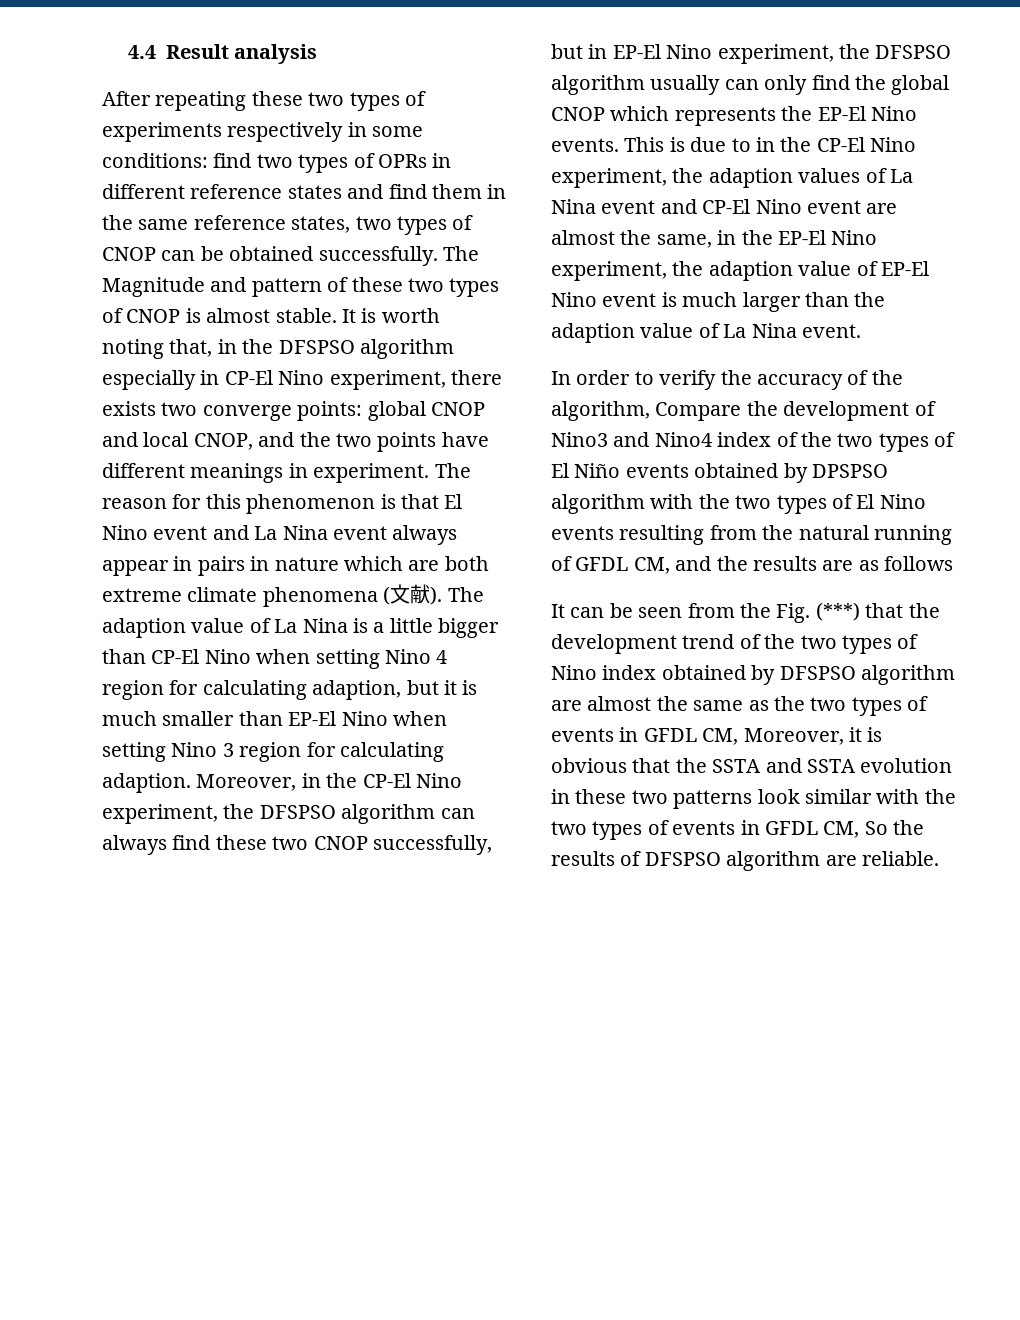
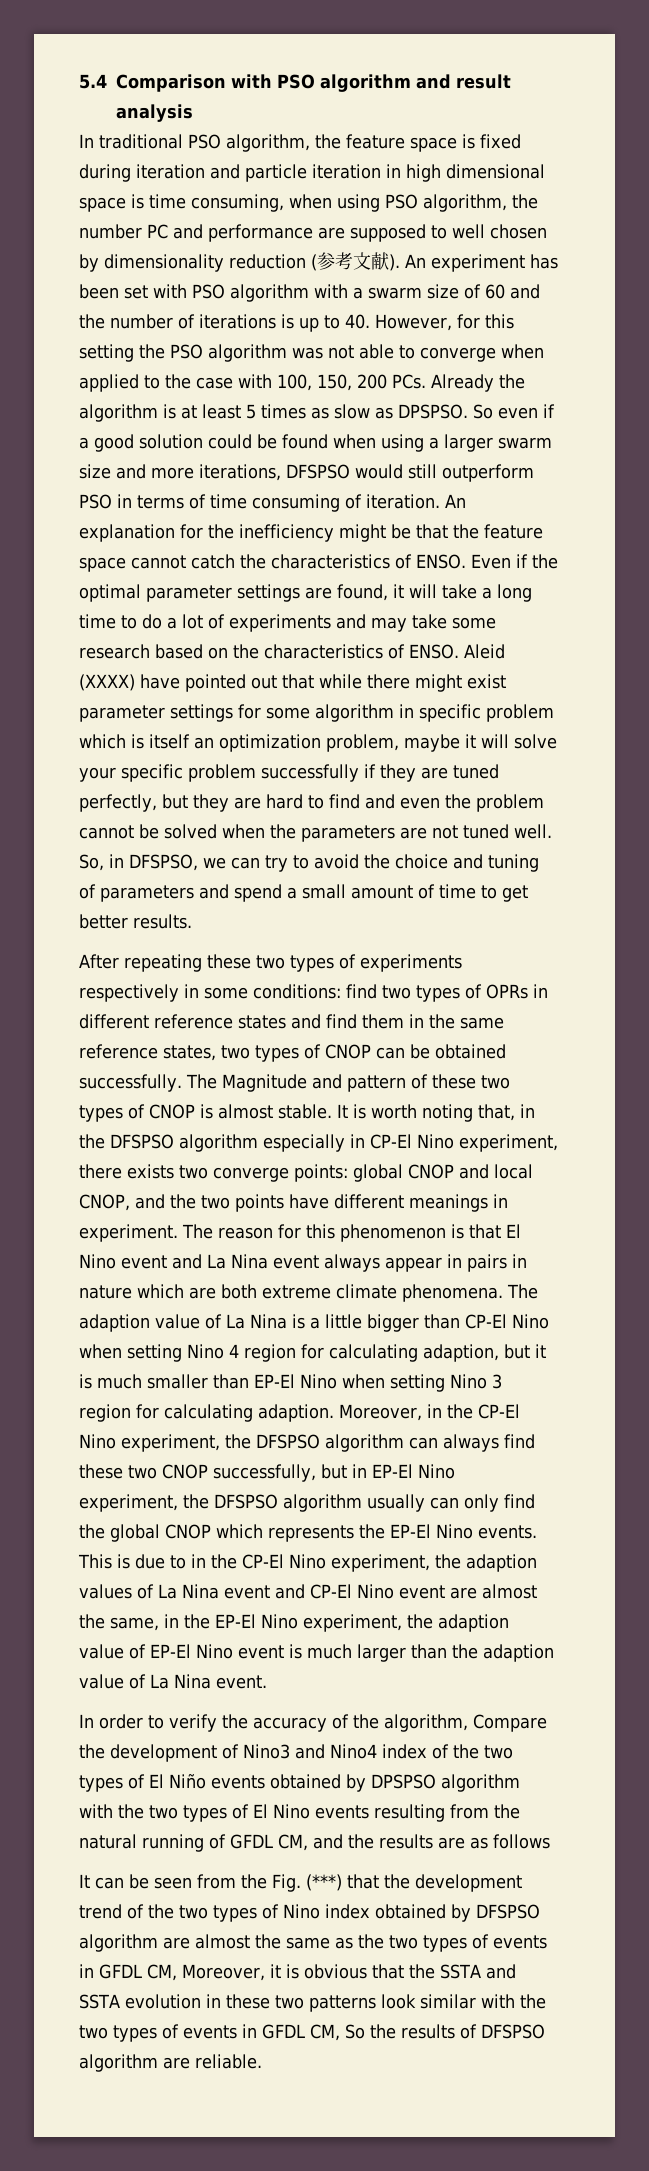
- 4.4 Result analysis
+ 5.4 Comparison with PSO algorithm and result analysis
+ In traditional PSO algorithm, the feature space is fixed during iteration and particle iteration in high dimensional space is time consuming, when using PSO algorithm, the number PC and performance are supposed to well chosen by dimensionality reduction (参考文献). An experiment has been set with PSO algorithm with a swarm size of 60 and the number of iterations is up to 40. However, for this setting the PSO algorithm was not able to converge when applied to the case with 100, 150, 200 PCs. Already the algorithm is at least 5 times as slow as DPSPSO. So even if a good solution could be found when using a larger swarm size and more iterations, DFSPSO would still outperform PSO in terms of time consuming of iteration. An explanation for the inefficiency might be that the feature space cannot catch the characteristics of ENSO. Even if the optimal parameter settings are found, it will take a long time to do a lot of experiments and may take some research based on the characteristics of ENSO. Aleid (XXXX) have pointed out that while there might exist parameter settings for some algorithm in specific problem which is itself an optimization problem, maybe it will solve your specific problem successfully if they are tuned perfectly, but they are hard to find and even the problem cannot be solved when the parameters are not tuned well. So, in DFSPSO, we can try to avoid the choice and tuning of parameters and spend a small amount of time to get better results.
- The reason for this phenomenon is that El Nino event and La Nina event always appear in pairs in nature which are both extreme climate phenomena (文献).
+ The reason for this phenomenon is that El Nino event and La Nina event always appear in pairs in nature which are both extreme climate phenomena.

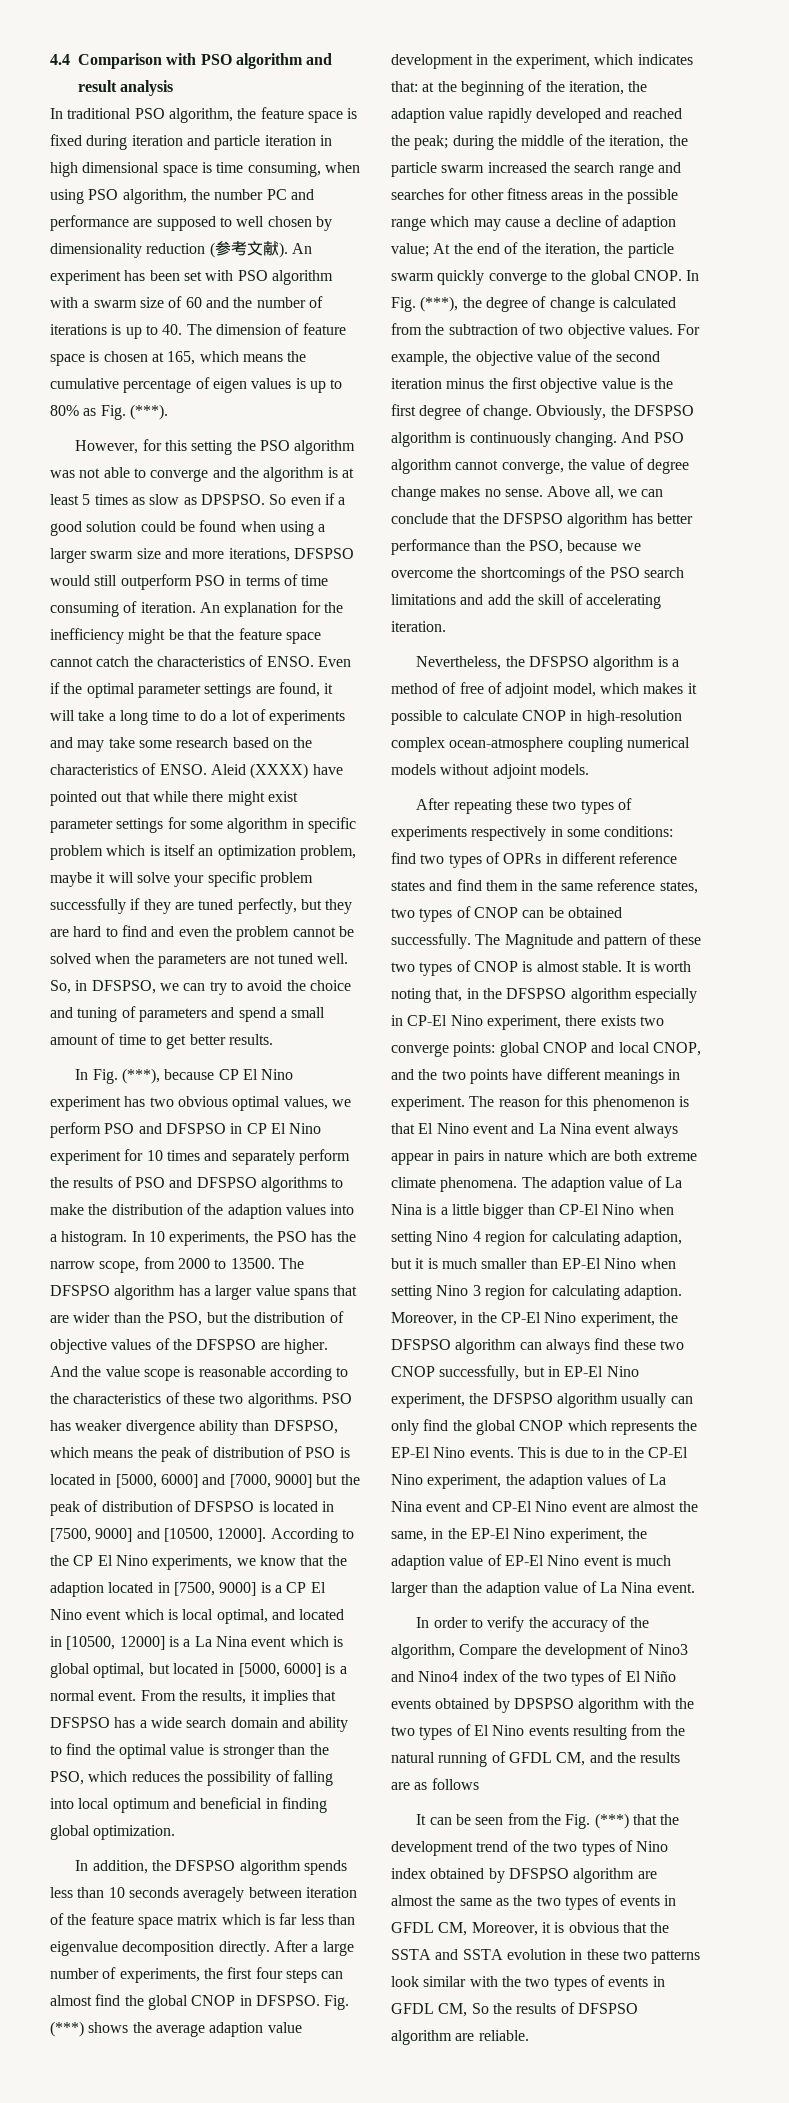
- 5.4 Comparison with PSO algorithm and result analysis
+ 4.4 Comparison with PSO algorithm and result analysis
- An experiment has been set with PSO algorithm with a swarm size of 60 and the number of iterations is up to 40. However, for this setting the PSO algorithm was not able to converge when applied to the case with 100, 150, 200 PCs. Already the algorithm is at least 5 times as slow as DPSPSO.
+ An experiment has been set with PSO algorithm with a swarm size of 60 and the number of iterations is up to 40. The dimension of feature space is chosen at 165, which means the cumulative percentage of eigen values is up to 80% as Fig. (***).
+ However, for this setting the PSO algorithm was not able to converge and the algorithm is at least 5 times as slow as DPSPSO.
+ In Fig. (***), because CP El Nino experiment has two obvious optimal values, we perform PSO and DFSPSO in CP El Nino experiment for 10 times and separately perform the results of PSO and DFSPSO algorithms to make the distribution of the adaption values into a histogram. In 10 experiments, the PSO has the narrow scope, from 2000 to 13500. The DFSPSO algorithm has a larger value spans that are wider than the PSO, but the distribution of objective values of the DFSPSO are higher. And the value scope is reasonable according to the characteristics of these two algorithms. PSO has weaker divergence ability than DFSPSO, which means the peak of distribution of PSO is located in [5000, 6000] and [7000, 9000] but the peak of distribution of DFSPSO is located in [7500, 9000] and [10500, 12000]. According to the CP El Nino experiments, we know that the adaption located in [7500, 9000] is a CP El Nino event which is local optimal, and located in [10500, 12000] is a La Nina event which is global optimal, but located in [5000, 6000] is a normal event. From the results, it implies that DFSPSO has a wide search domain and ability to find the optimal value is stronger than the PSO, which reduces the possibility of falling into local optimum and beneficial in finding global optimization.
+ In addition, the DFSPSO algorithm spends less than 10 seconds averagely between iteration of the feature space matrix which is far less than eigenvalue decomposition directly. After a large number of experiments, the first four steps can almost find the global CNOP in DFSPSO. Fig. (***) shows the average adaption value development in the experiment, which indicates that: at the beginning of the iteration, the adaption value rapidly developed and reached the peak; during the middle of the iteration, the particle swarm increased the search range and searches for other fitness areas in the possible range which may cause a decline of adaption value; At the end of the iteration, the particle swarm quickly converge to the global CNOP. In Fig. (***), the degree of change is calculated from the subtraction of two objective values. For example, the objective value of the second iteration minus the first objective value is the first degree of change. Obviously, the DFSPSO algorithm is continuously changing. And PSO algorithm cannot converge, the value of degree change makes no sense. Above all, we can conclude that the DFSPSO algorithm has better performance than the PSO, because we overcome the shortcomings of the PSO search limitations and add the skill of accelerating iteration.
+ Nevertheless, the DFSPSO algorithm is a method of free of adjoint model, which makes it possible to calculate CNOP in high-resolution complex ocean-atmosphere coupling numerical models without adjoint models.

